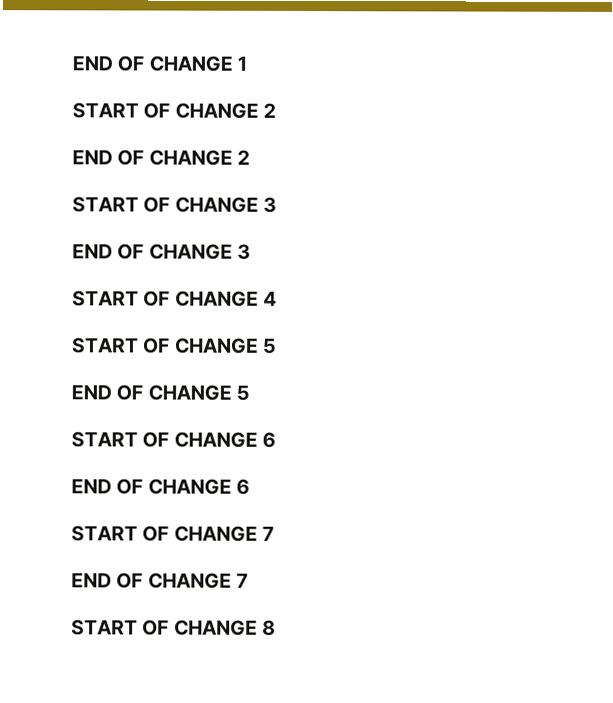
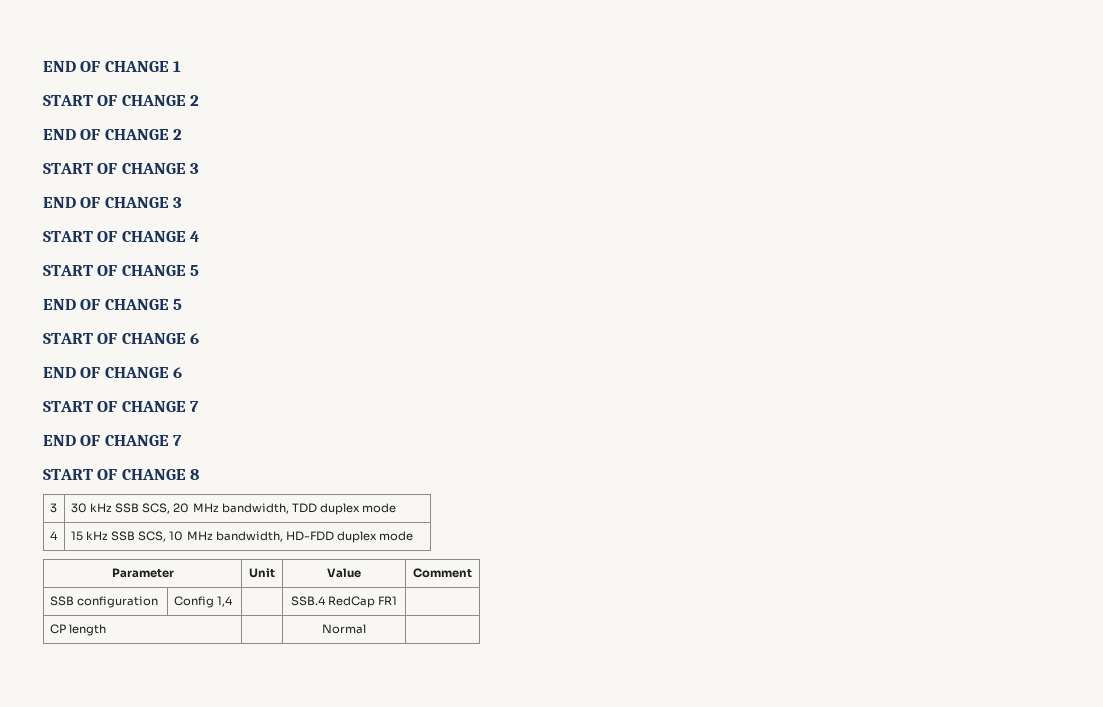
+ 3 | 30 kHz SSB SCS, 20 MHz bandwidth, TDD duplex mode
+ 4 | 15 kHz SSB SCS, 10 MHz bandwidth, HD-FDD duplex mode
+ Parameter | Unit | Value | Comment
+ SSB configuration | Config 1,4 | | SSB.4 RedCap FR1 |
+ CP length | | Normal |

